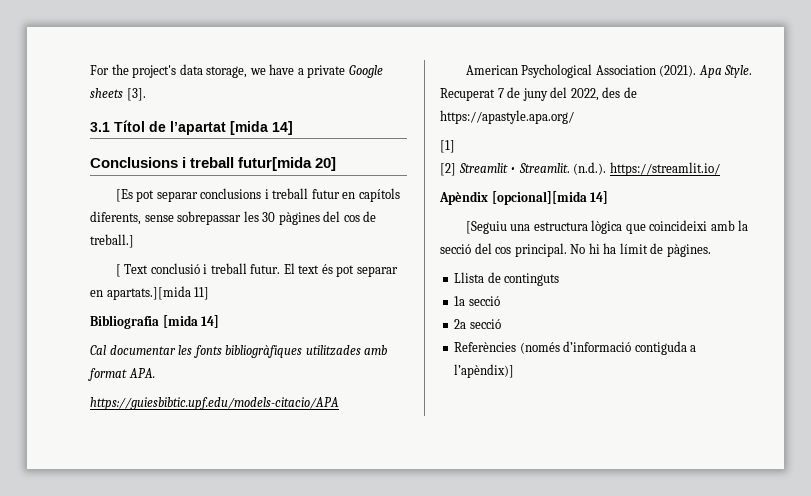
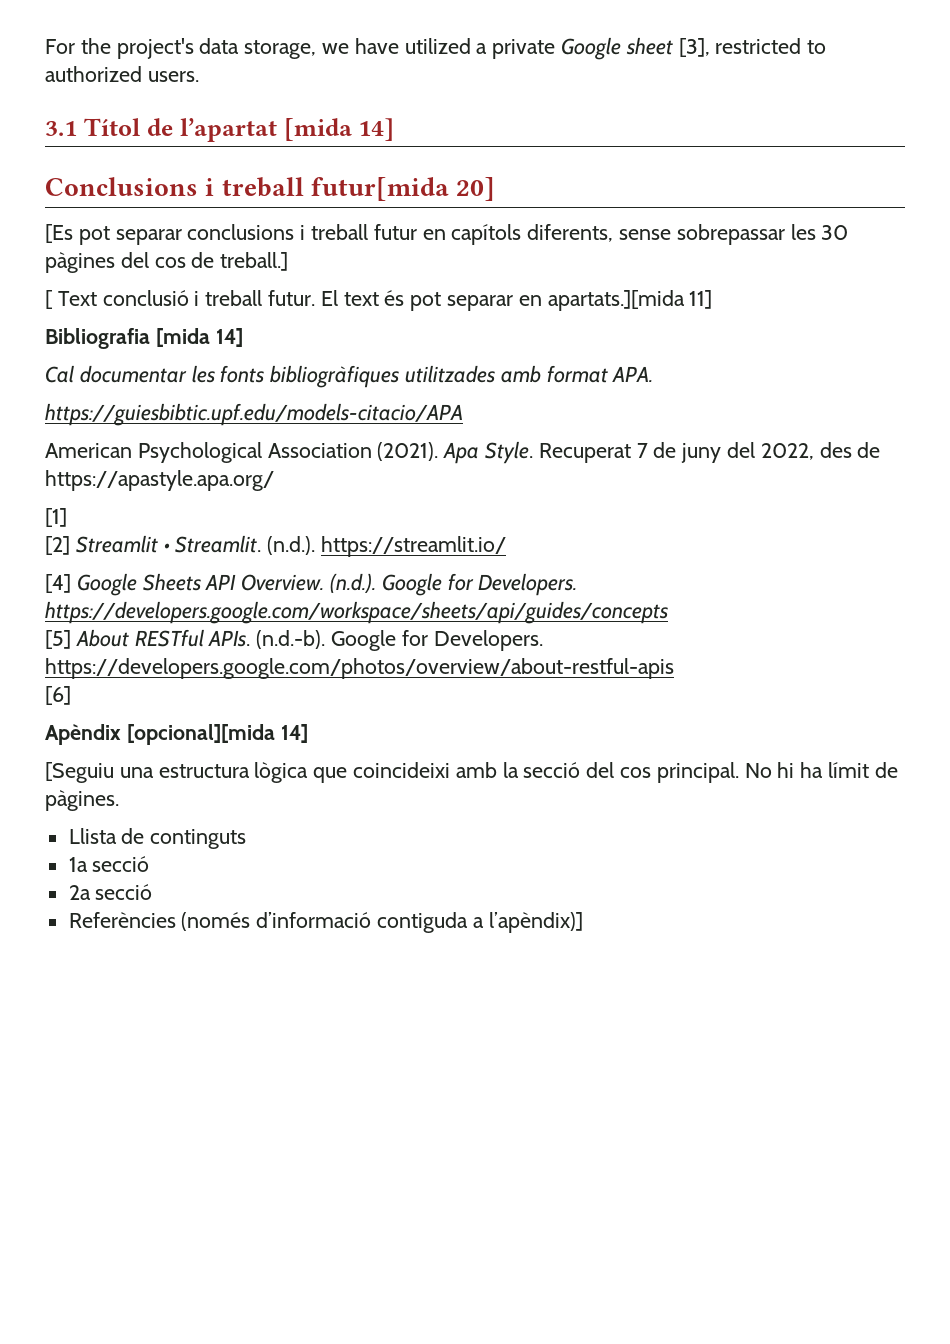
- For the project's data storage, we have a private Google sheets [3].
+ For the project's data storage, we have utilized a private Google sheet [3], restricted to authorized users.
+ [4] Google Sheets API Overview. (n.d.). Google for Developers. https://developers.google.com/workspace/sheets/api/guides/concepts
+ [5] About RESTful APIs. (n.d.-b). Google for Developers. https://developers.google.com/photos/overview/about-restful-apis
+ [6]

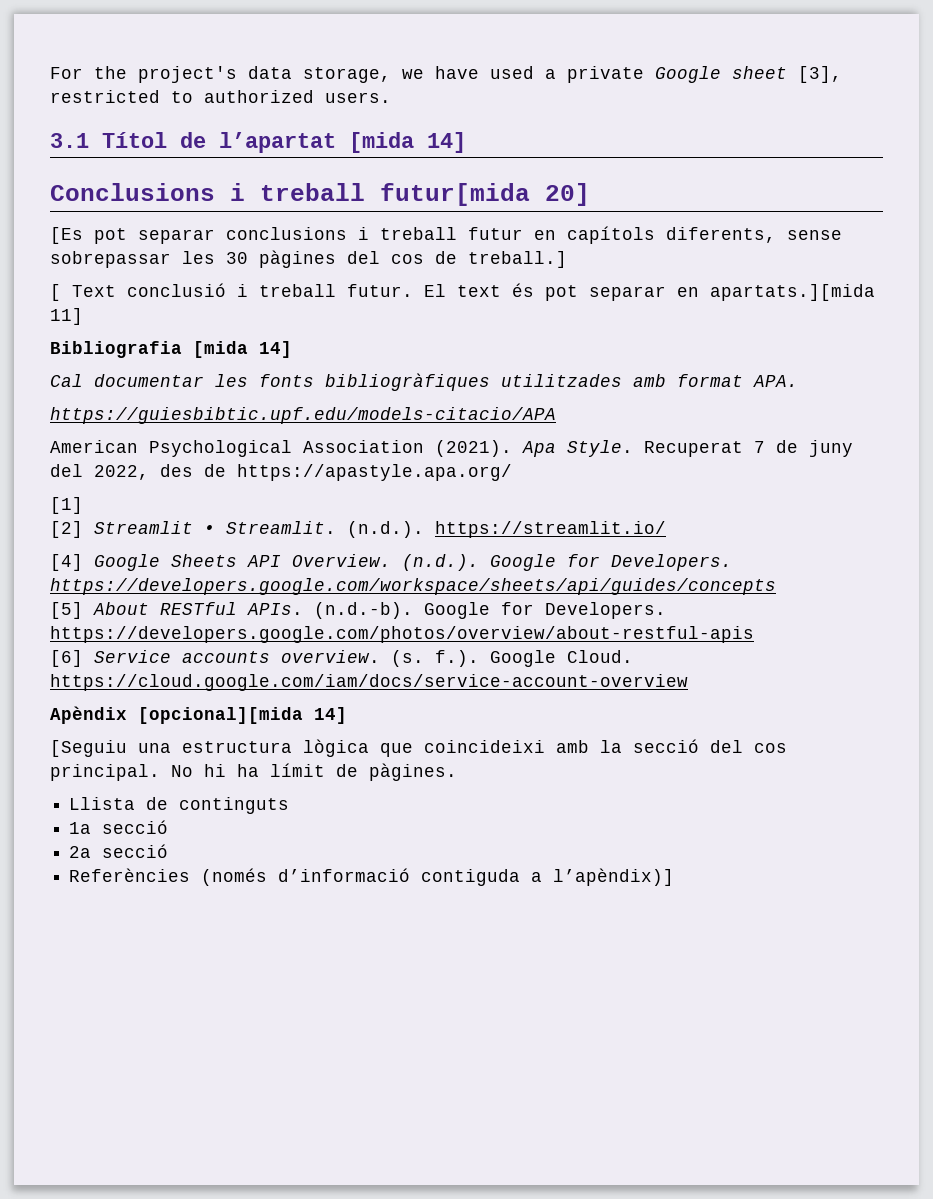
- For the project's data storage, we have utilized a private Google sheet [3], restricted to authorized users.
+ For the project's data storage, we have used a private Google sheet [3], restricted to authorized users.
- [6]
+ [6] Service accounts overview. (s. f.). Google Cloud. https://cloud.google.com/iam/docs/service-account-overview

